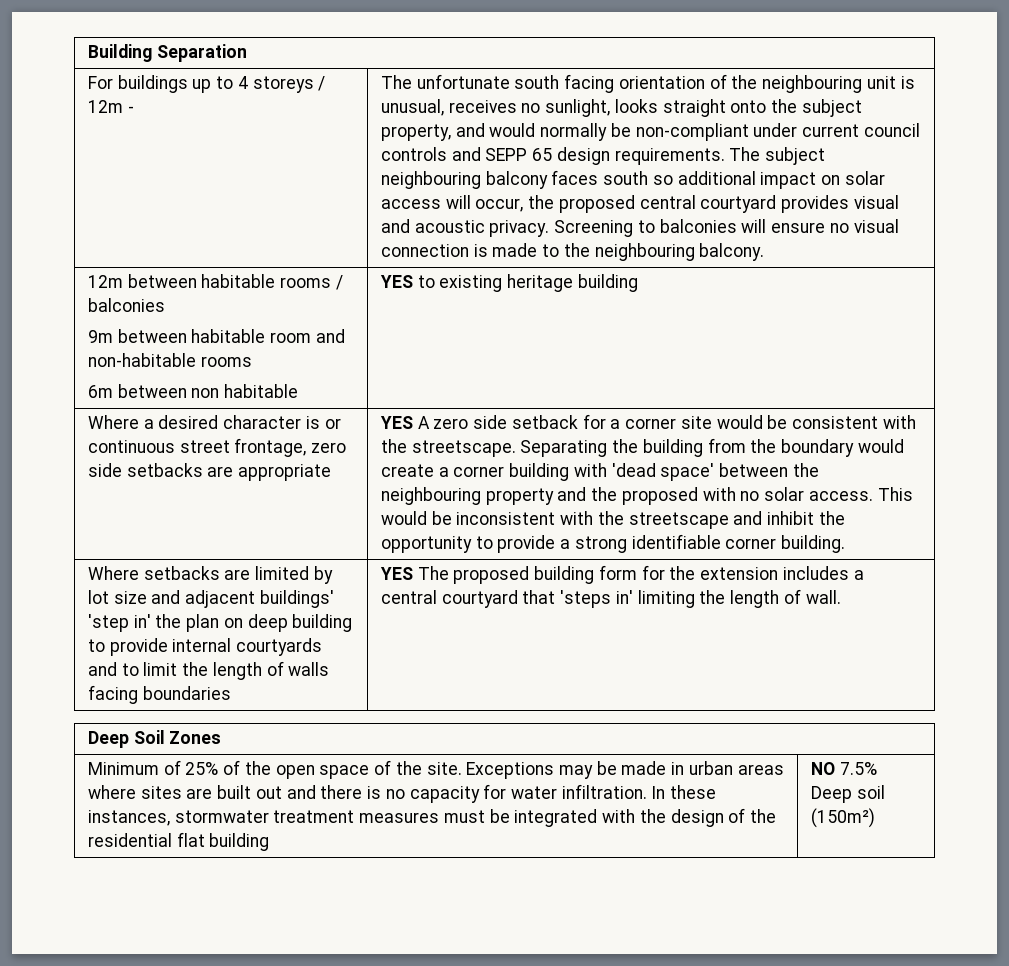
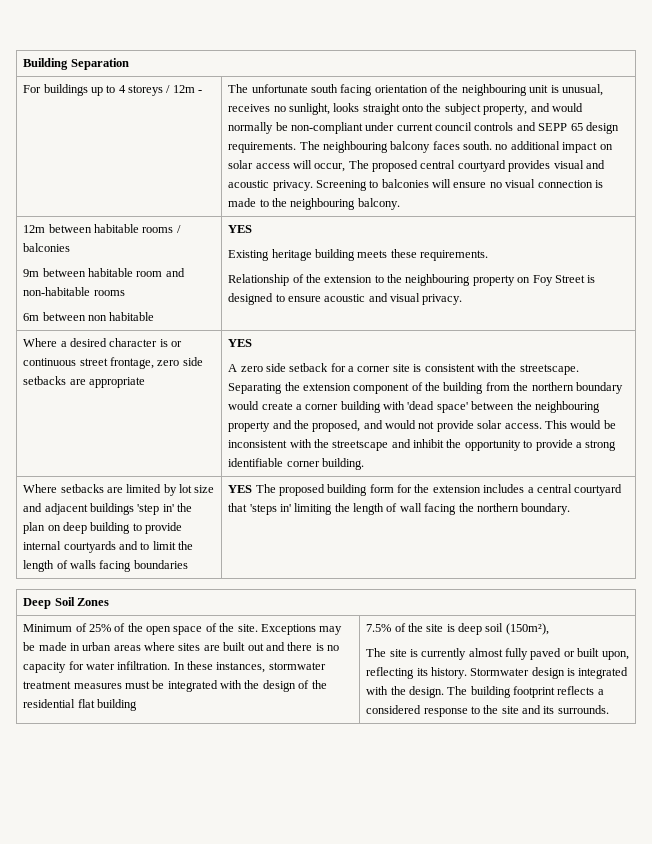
- The subject neighbouring balcony faces south so additional impact on solar access will occur, the proposed central courtyard provides visual and acoustic privacy.
+ The neighbouring balcony faces south. no additional impact on solar access will occur, The proposed central courtyard provides visual and acoustic privacy.
- 6m between non habitable | YES to existing heritage building
+ 6m between non habitable | YES
+ Existing heritage building meets these requirements.
+ Relationship of the extension to the neighbouring property on Foy Street is designed to ensure acoustic and visual privacy.
- Where a desired character is or continuous street frontage, zero side setbacks are appropriate | YES A zero side setback for a corner site would be consistent with the streetscape.
+ Where a desired character is or continuous street frontage, zero side setbacks are appropriate | YES
+ A zero side setback for a corner site is consistent with the streetscape.
- Separating the building from the boundary would create a corner building with 'dead space' between the neighbouring property and the proposed with no solar access.
+ Separating the extension component of the building from the northern boundary would create a corner building with 'dead space' between the neighbouring property and the proposed, and would not provide solar access.
- Where setbacks are limited by lot size and adjacent buildings' 'step in' the plan on deep building to provide internal courtyards and to limit the length of walls facing boundaries
+ Where setbacks are limited by lot size and adjacent buildings 'step in' the plan on deep building to provide internal courtyards and to limit the length of walls facing boundaries
- YES The proposed building form for the extension includes a central courtyard that 'steps in' limiting the length of wall.
+ YES The proposed building form for the extension includes a central courtyard that 'steps in' limiting the length of wall facing the northern boundary.
- NO 7.5% Deep soil (150m²)
+ 7.5% of the site is deep soil (150m²),
+ The site is currently almost fully paved or built upon, reflecting its history. Stormwater design is integrated with the design. The building footprint reflects a considered response to the site and its surrounds.

